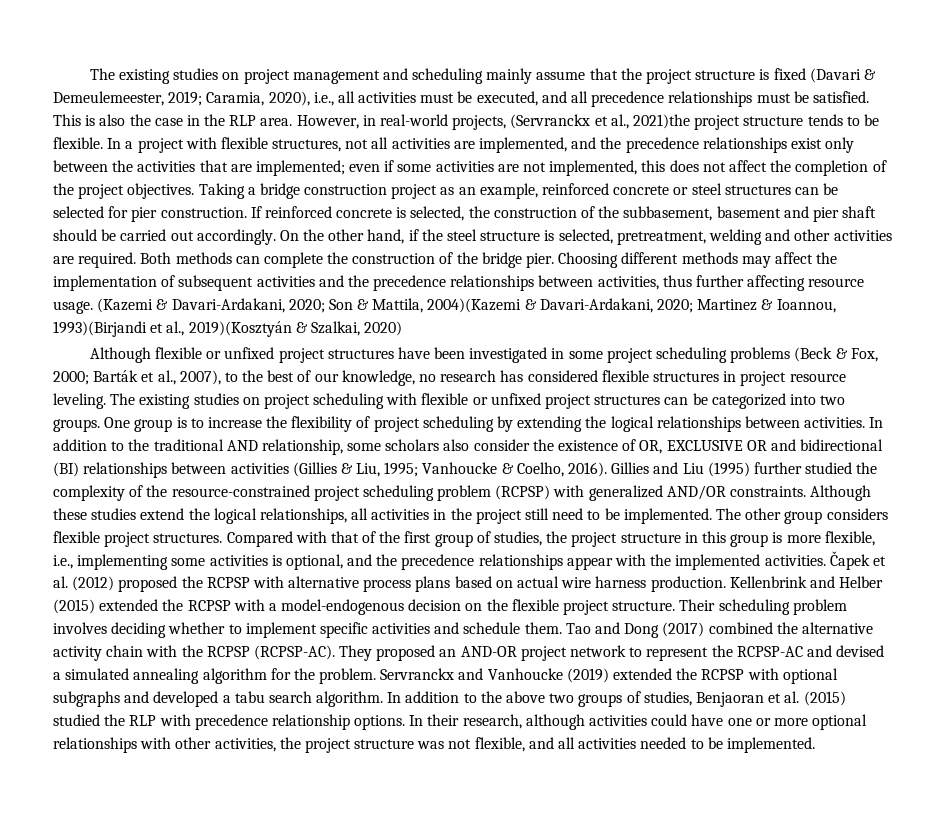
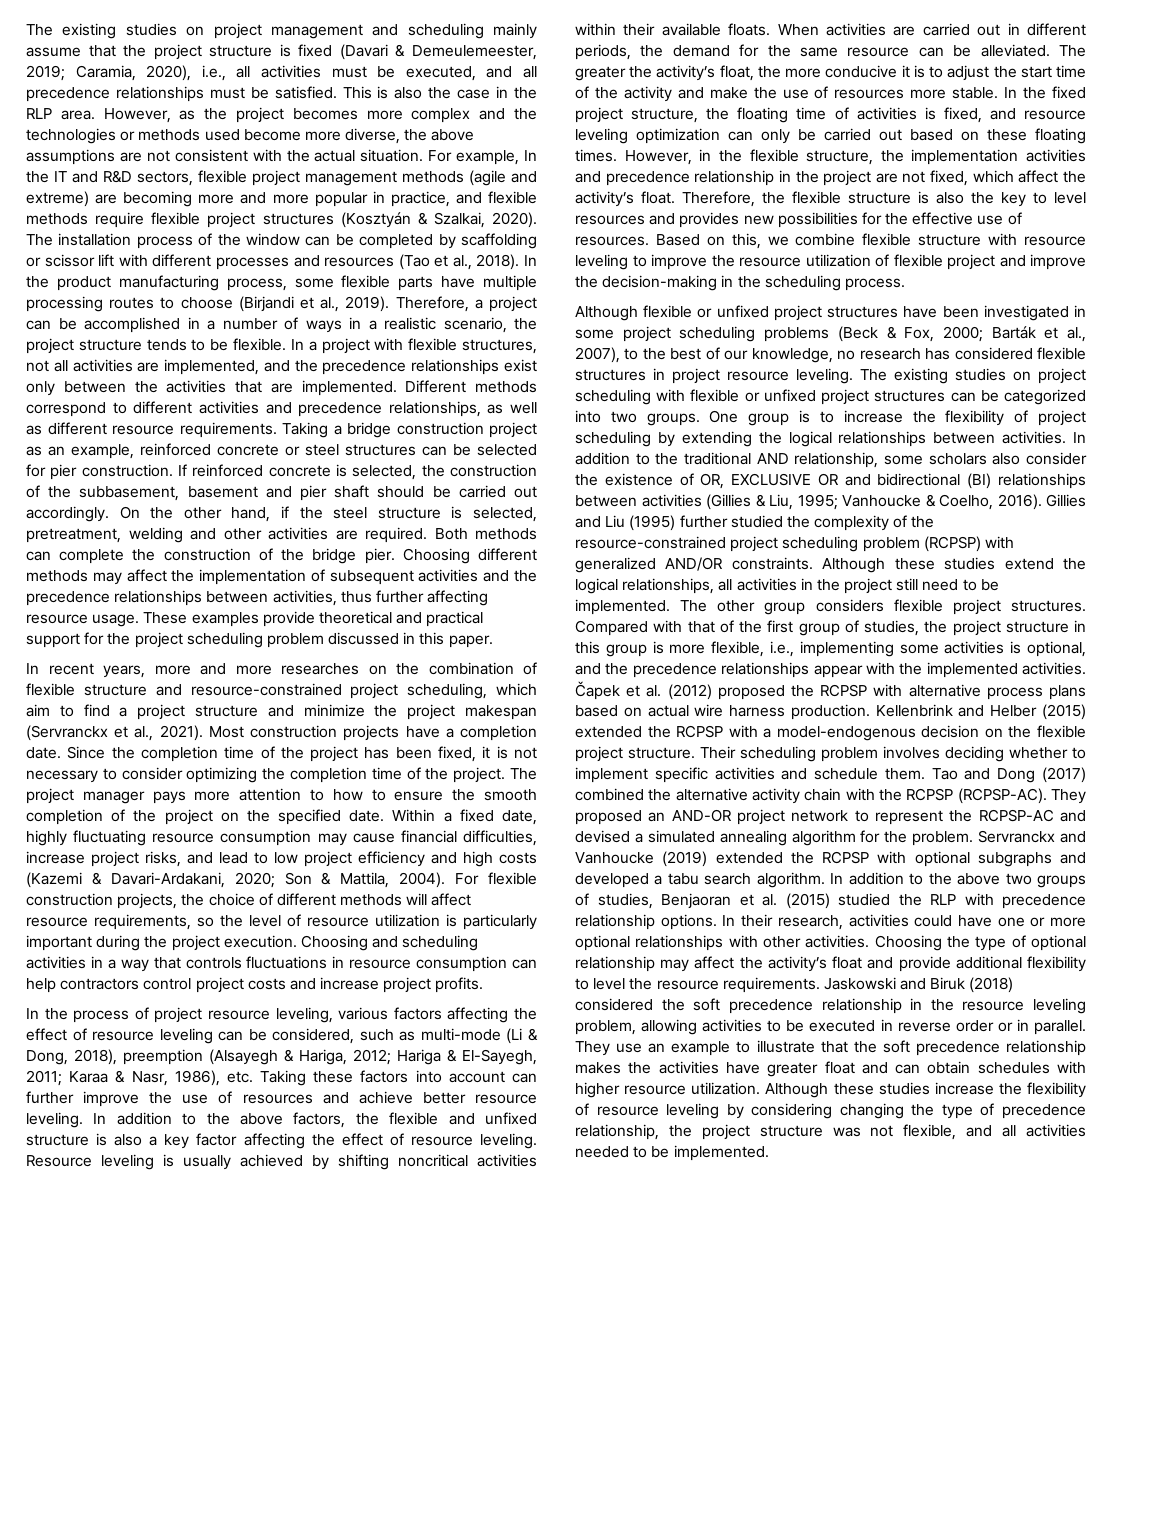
- However, in real-world projects, (Servranckx et al., 2021)the project structure tends to be flexible.
+ However, as the project becomes more complex and the technologies or methods used become more diverse, the above assumptions are not consistent with the actual situation. For example, In the IT and R&D sectors, flexible project management methods (agile and extreme) are becoming more and more popular in practice, and flexible methods require flexible project structures (Kosztyán & Szalkai, 2020). The installation process of the window can be completed by scaffolding or scissor lift with different processes and resources (Tao et al., 2018). In the product manufacturing process, some flexible parts have multiple processing routes to choose (Birjandi et al., 2019). Therefore, a project can be accomplished in a number of ways in a realistic scenario, the project structure tends to be flexible.
- In a project with flexible structures, not all activities are implemented, and the precedence relationships exist only between the activities that are implemented; even if some activities are not implemented, this does not affect the completion of the project objectives.
+ In a project with flexible structures, not all activities are implemented, and the precedence relationships exist only between the activities that are implemented. Different methods correspond to different activities and precedence relationships, as well as different resource requirements.
- (Kazemi & Davari-Ardakani, 2020; Son & Mattila, 2004)(Kazemi & Davari-Ardakani, 2020; Martinez & Ioannou, 1993)(Birjandi et al., 2019)(Kosztyán & Szalkai, 2020)
+ These examples provide theoretical and practical support for the project scheduling problem discussed in this paper.
+ In recent years, more and more researches on the combination of flexible structure and resource-constrained project scheduling, which aim to find a project structure and minimize the project makespan (Servranckx et al., 2021). Most construction projects have a completion date. Since the completion time of the project has been fixed, it is not necessary to consider optimizing the completion time of the project. The project manager pays more attention to how to ensure the smooth completion of the project on the specified date. Within a fixed date, highly fluctuating resource consumption may cause financial difficulties, increase project risks, and lead to low project efficiency and high costs (Kazemi & Davari-Ardakani, 2020; Son & Mattila, 2004). For flexible construction projects, the choice of different methods will affect resource requirements, so the level of resource utilization is particularly important during the project execution. Choosing and scheduling activities in a way that controls fluctuations in resource consumption can help contractors control project costs and increase project profits.
+ In the process of project resource leveling, various factors affecting the effect of resource leveling can be considered, such as multi-mode (Li & Dong, 2018), preemption (Alsayegh & Hariga, 2012; Hariga & El-Sayegh, 2011; Karaa & Nasr, 1986), etc. Taking these factors into account can further improve the use of resources and achieve better resource leveling. In addition to the above factors, the flexible and unfixed structure is also a key factor affecting the effect of resource leveling. Resource leveling is usually achieved by shifting noncritical activities within their available floats. When activities are carried out in different periods, the demand for the same resource can be alleviated. The greater the activity’s float, the more conducive it is to adjust the start time of the activity and make the use of resources more stable. In the fixed project structure, the floating time of activities is fixed, and resource leveling optimization can only be carried out based on these floating times. However, in the flexible structure, the implementation activities and precedence relationship in the project are not fixed, which affect the activity’s float. Therefore, the flexible structure is also the key to level resources and provides new possibilities for the effective use of resources. Based on this, we combine flexible structure with resource leveling to improve the resource utilization of flexible project and improve the decision-making in the scheduling process.
- In their research, although activities could have one or more optional relationships with other activities, the project structure was not flexible, and all activities needed to be implemented.
+ In their research, activities could have one or more optional relationships with other activities. Choosing the type of optional relationship may affect the activity’s float and provide additional flexibility to level the resource requirements. Jaskowski and Biruk (2018) considered the soft precedence relationship in the resource leveling problem, allowing activities to be executed in reverse order or in parallel. They use an example to illustrate that the soft precedence relationship makes the activities have greater float and can obtain schedules with higher resource utilization. Although these studies increase the flexibility of resource leveling by considering changing the type of precedence relationship, the project structure was not flexible, and all activities needed to be implemented.

